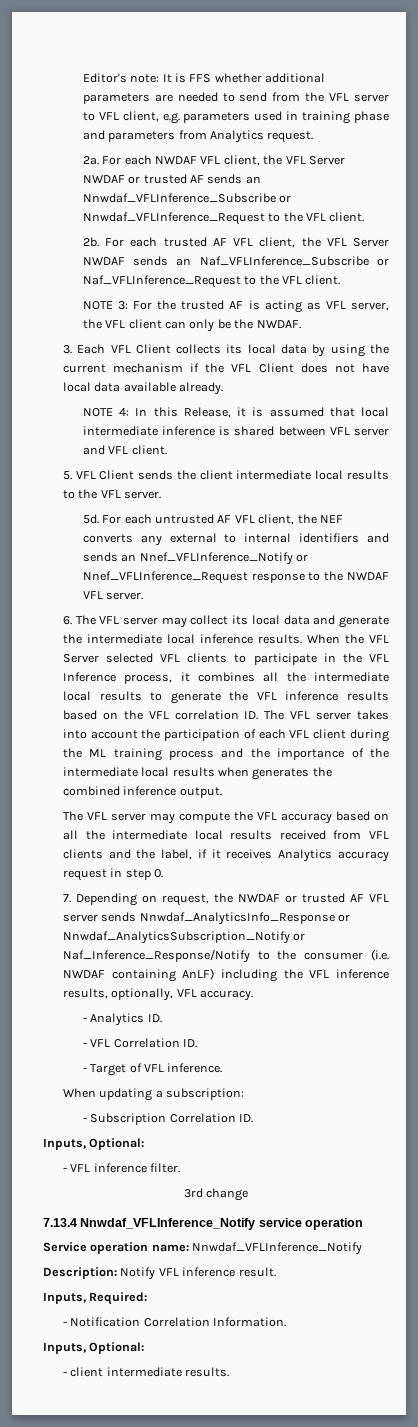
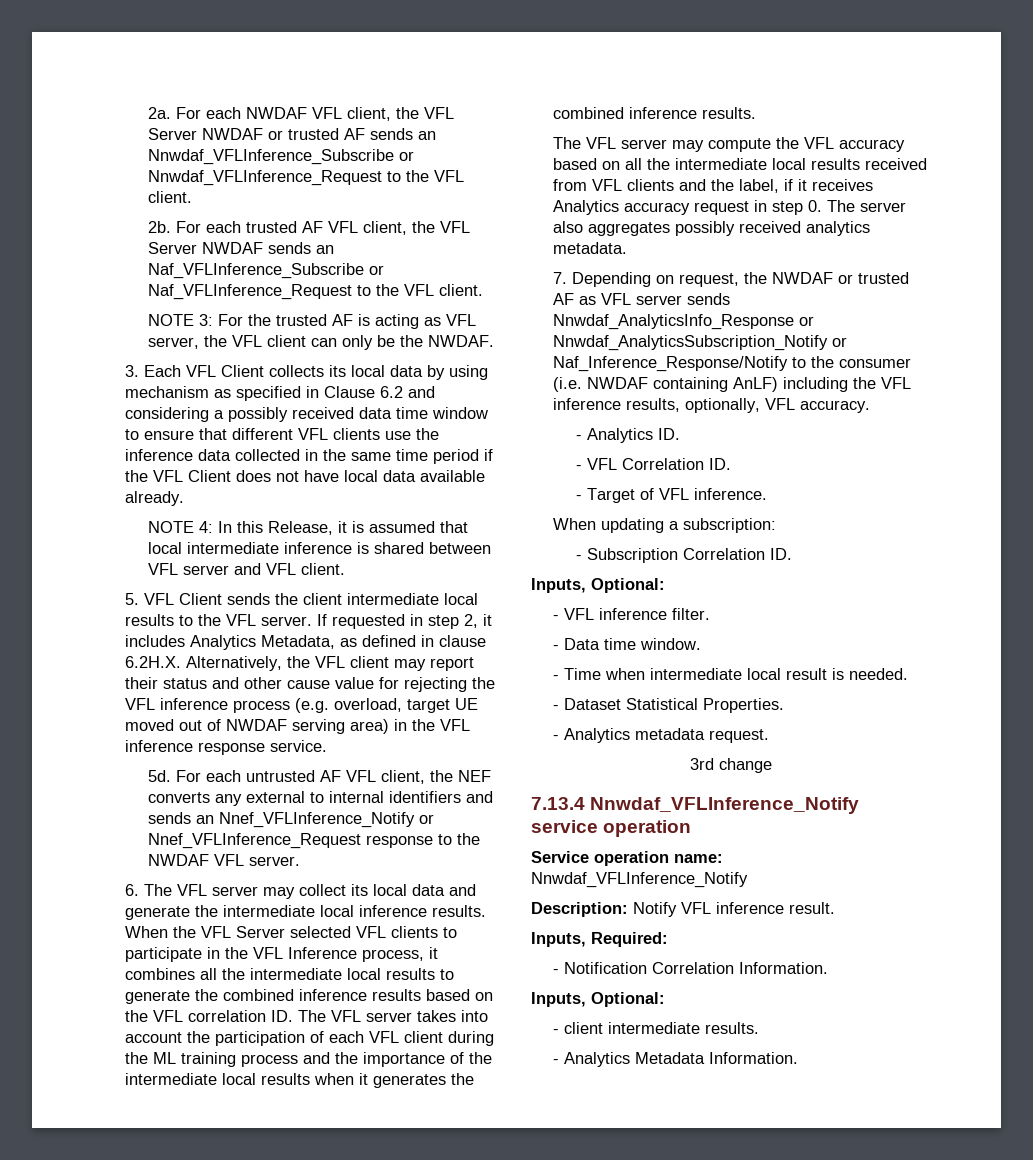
- Editor's note: It is FFS whether additional parameters are needed to send from the VFL server to VFL client, e.g. parameters used in training phase and parameters from Analytics request.
- 3. Each VFL Client collects its local data by using the current mechanism if the VFL Client does not have local data available already.
+ 3. Each VFL Client collects its local data by using mechanism as specified in Clause 6.2 and considering a possibly received data time window to ensure that different VFL clients use the inference data collected in the same time period if the VFL Client does not have local data available already.
+ If requested in step 2, it includes Analytics Metadata, as defined in clause 6.2H.X. Alternatively, the VFL client may report their status and other cause value for rejecting the VFL inference process (e.g. overload, target UE moved out of NWDAF serving area) in the VFL inference response service.
- When the VFL Server selected VFL clients to participate in the VFL Inference process, it combines all the intermediate local results to generate the VFL inference results based on the VFL correlation ID. The VFL server takes into account the participation of each VFL client during the ML training process and the importance of the intermediate local results when generates the combined inference output.
+ When the VFL Server selected VFL clients to participate in the VFL Inference process, it combines all the intermediate local results to generate the combined inference results based on the VFL correlation ID. The VFL server takes into account the participation of each VFL client during the ML training process and the importance of the intermediate local results when it generates the combined inference results.
- The VFL server may compute the VFL accuracy based on all the intermediate local results received from VFL clients and the label, if it receives Analytics accuracy request in step 0.
+ The VFL server may compute the VFL accuracy based on all the intermediate local results received from VFL clients and the label, if it receives Analytics accuracy request in step 0. The server also aggregates possibly received analytics metadata.
- 7. Depending on request, the NWDAF or trusted AF VFL server sends Nnwdaf_AnalyticsInfo_Response or Nnwdaf_AnalyticsSubscription_Notify or Naf_Inference_Response/Notify to the consumer (i.e. NWDAF containing AnLF) including the VFL inference results, optionally, VFL accuracy.
+ 7. Depending on request, the NWDAF or trusted AF as VFL server sends Nnwdaf_AnalyticsInfo_Response or Nnwdaf_AnalyticsSubscription_Notify or Naf_Inference_Response/Notify to the consumer (i.e. NWDAF containing AnLF) including the VFL inference results, optionally, VFL accuracy.
+ - Data time window.
+ - Time when intermediate local result is needed.
+ - Dataset Statistical Properties.
+ - Analytics metadata request.
+ - Analytics Metadata Information.

